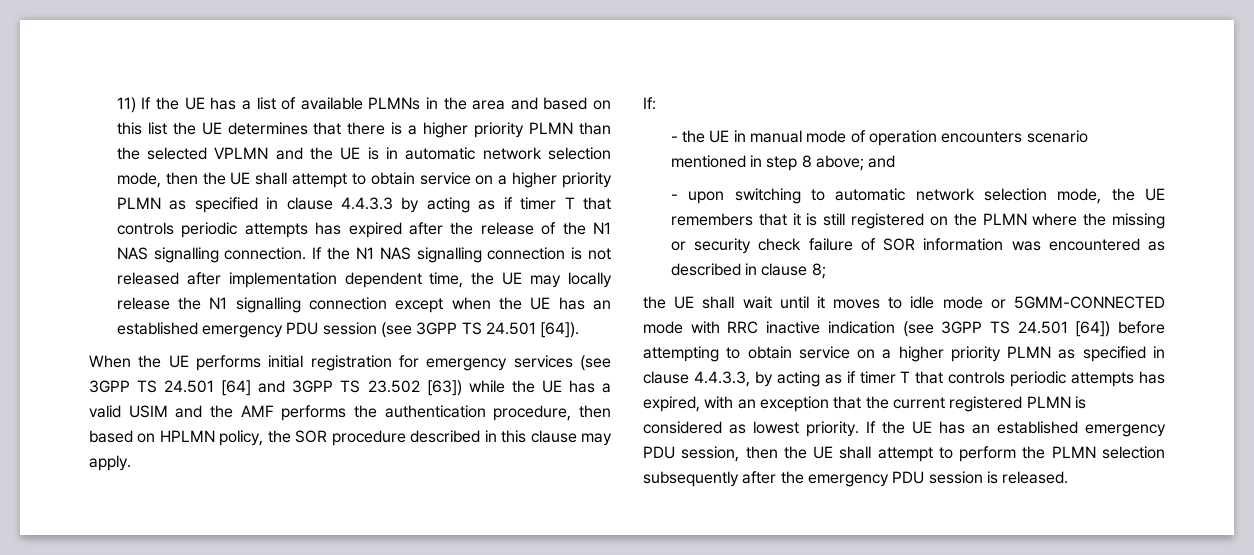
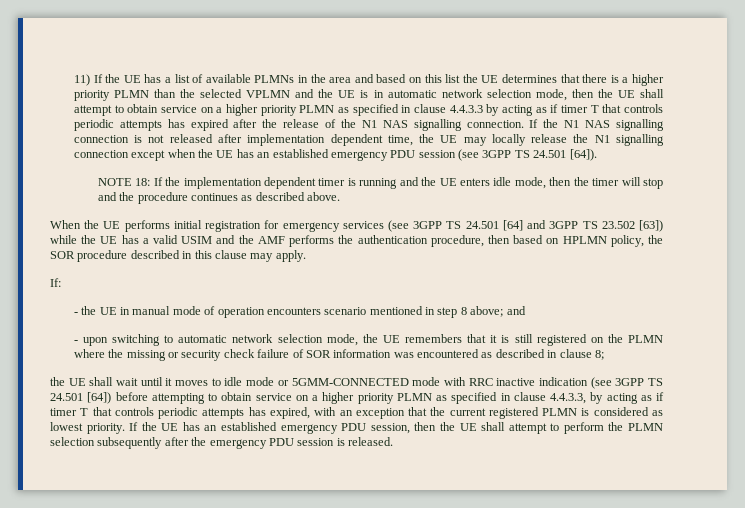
+ NOTE 18: If the implementation dependent timer is running and the UE enters idle mode, then the timer will stop and the procedure continues as described above.

